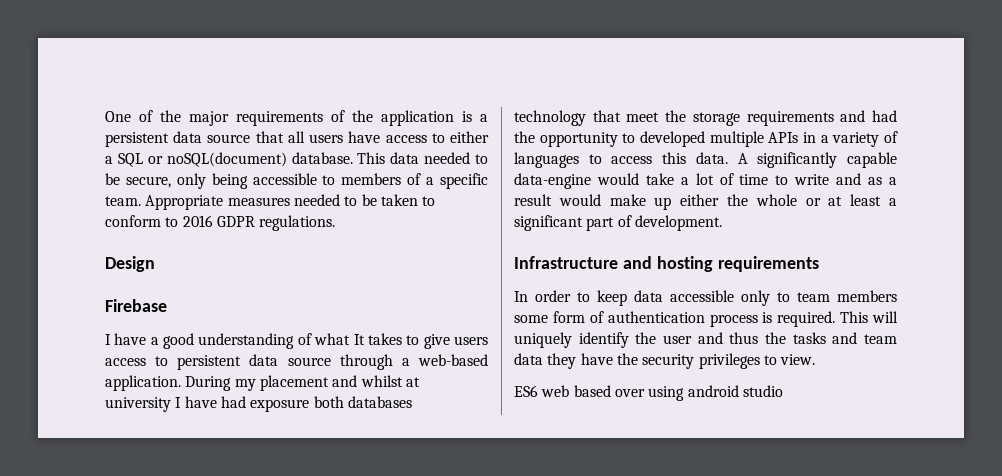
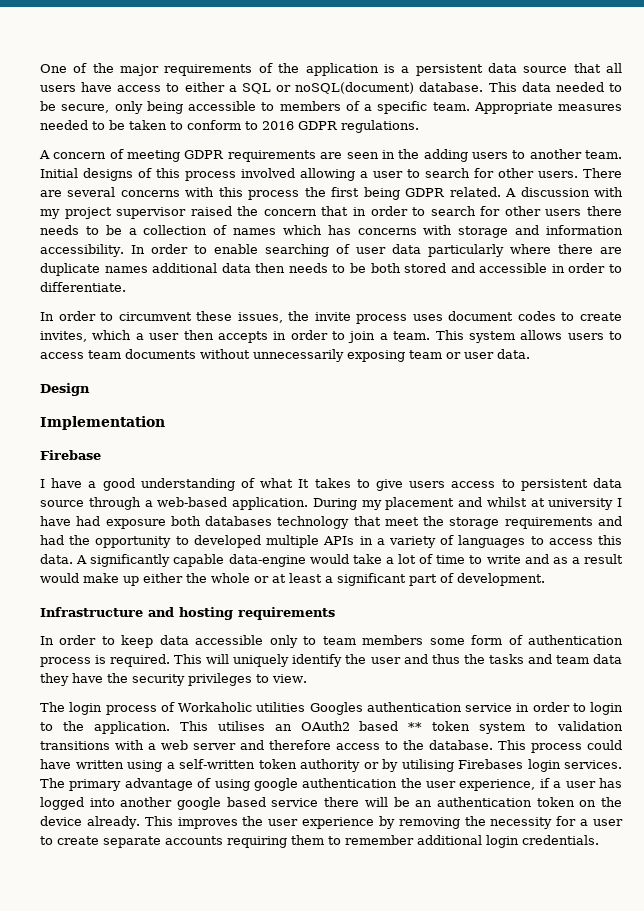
+ A concern of meeting GDPR requirements are seen in the adding users to another team. Initial designs of this process involved allowing a user to search for other users. There are several concerns with this process the first being GDPR related. A discussion with my project supervisor raised the concern that in order to search for other users there needs to be a collection of names which has concerns with storage and information accessibility. In order to enable searching of user data particularly where there are duplicate names additional data then needs to be both stored and accessible in order to differentiate.
+ In order to circumvent these issues, the invite process uses document codes to create invites, which a user then accepts in order to join a team. This system allows users to access team documents without unnecessarily exposing team or user data.
+ Implementation
- ES6 web based over using android studio
+ The login process of Workaholic utilities Googles authentication service in order to login to the application. This utilises an OAuth2 based ** token system to validation transitions with a web server and therefore access to the database. This process could have written using a self-written token authority or by utilising Firebases login services. The primary advantage of using google authentication the user experience, if a user has logged into another google based service there will be an authentication token on the device already. This improves the user experience by removing the necessity for a user to create separate accounts requiring them to remember additional login credentials.

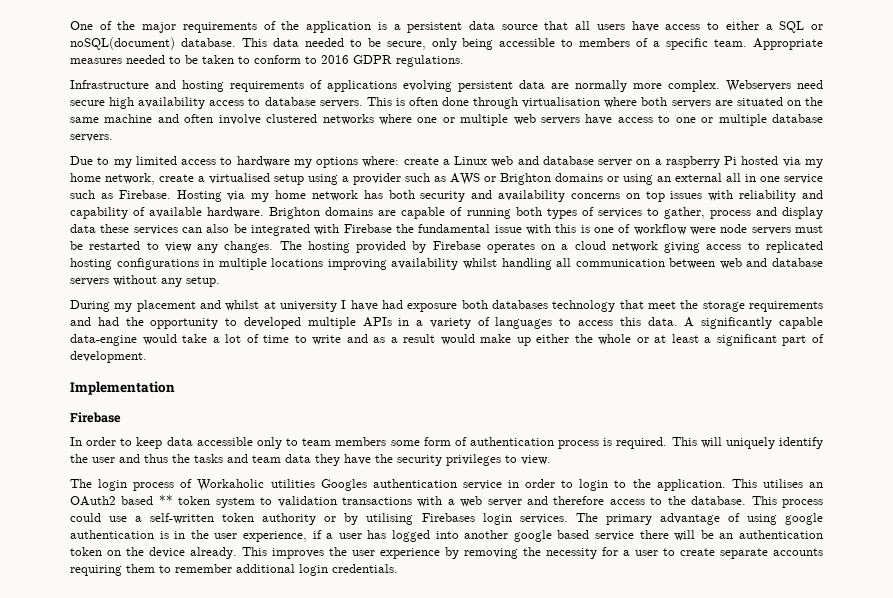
- A concern of meeting GDPR requirements are seen in the adding users to another team. Initial designs of this process involved allowing a user to search for other users. There are several concerns with this process the first being GDPR related. A discussion with my project supervisor raised the concern that in order to search for other users there needs to be a collection of names which has concerns with storage and information accessibility. In order to enable searching of user data particularly where there are duplicate names additional data then needs to be both stored and accessible in order to differentiate.
- In order to circumvent these issues, the invite process uses document codes to create invites, which a user then accepts in order to join a team. This system allows users to access team documents without unnecessarily exposing team or user data.
- Design
- Implementation
- Firebase
- I have a good understanding of what It takes to give users access to persistent data source through a web-based application. During my placement and whilst at university I have had exposure both databases technology that meet the storage requirements and had the opportunity to developed multiple APIs in a variety of languages to access this data.
+ Infrastructure and hosting requirements of applications evolving persistent data are normally more complex. Webservers need secure high availability access to database servers. This is often done through virtualisation where both servers are situated on the same machine and often involve clustered networks where one or multiple web servers have access to one or multiple database servers.
+ Due to my limited access to hardware my options where: create a Linux web and database server on a raspberry Pi hosted via my home network, create a virtualised setup using a provider such as AWS or Brighton domains or using an external all in one service such as Firebase. Hosting via my home network has both security and availability concerns on top issues with reliability and capability of available hardware. Brighton domains are capable of running both types of services to gather, process and display data these services can also be integrated with Firebase the fundamental issue with this is one of workflow were node servers must be restarted to view any changes. The hosting provided by Firebase operates on a cloud network giving access to replicated hosting configurations in multiple locations improving availability whilst handling all communication between web and database servers without any setup.
+ During my placement and whilst at university I have had exposure both databases technology that meet the storage requirements and had the opportunity to developed multiple APIs in a variety of languages to access this data.
- Infrastructure and hosting requirements
+ Implementation
+ Firebase
- This utilises an OAuth2 based ** token system to validation transitions with a web server and therefore access to the database.
+ This utilises an OAuth2 based ** token system to validation transactions with a web server and therefore access to the database.
- This process could have written using a self-written token authority or by utilising Firebases login services.
+ This process could use a self-written token authority or by utilising Firebases login services.
- The primary advantage of using google authentication the user experience, if a user has logged into another google based service there will be an authentication token on the device already.
+ The primary advantage of using google authentication is in the user experience, if a user has logged into another google based service there will be an authentication token on the device already.

